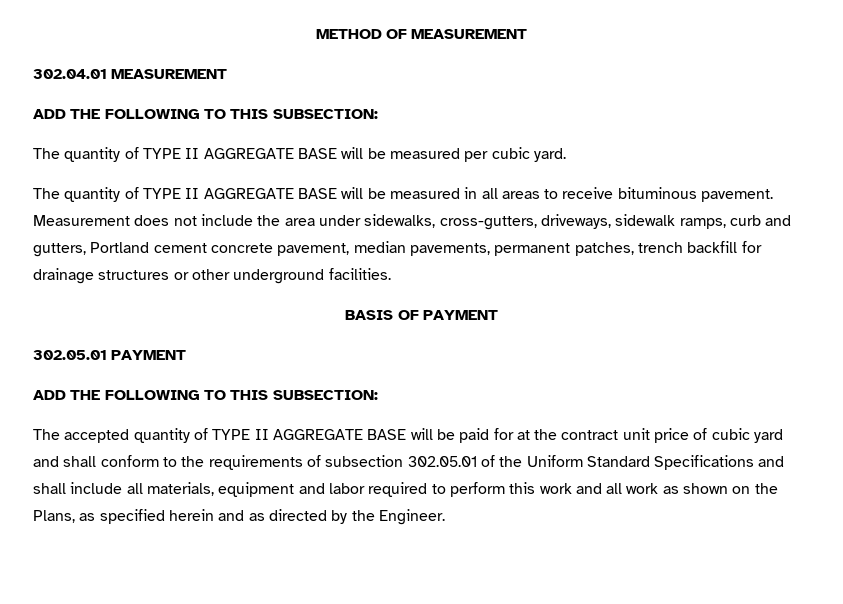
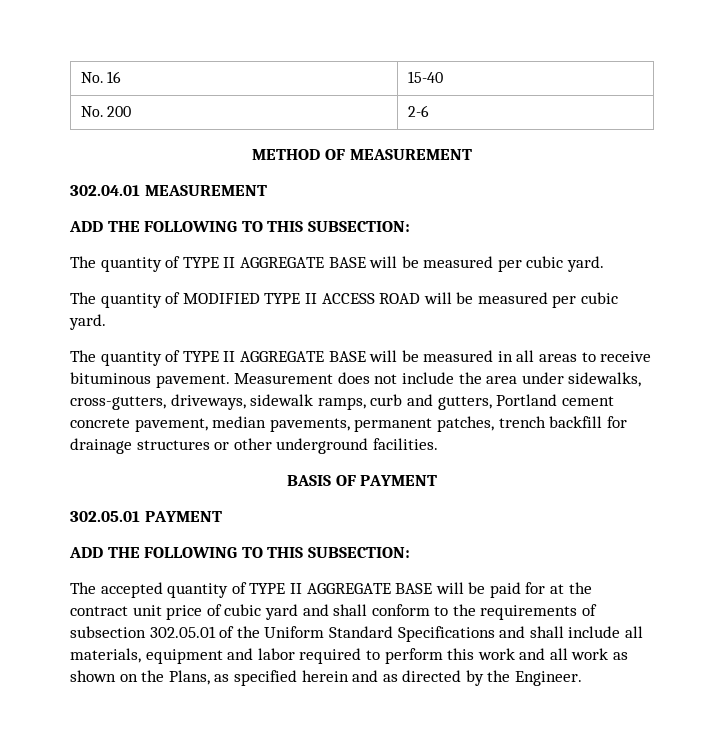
+ No. 16 | 15-40
+ No. 200 | 2-6
+ The quantity of MODIFIED TYPE II ACCESS ROAD will be measured per cubic yard.

